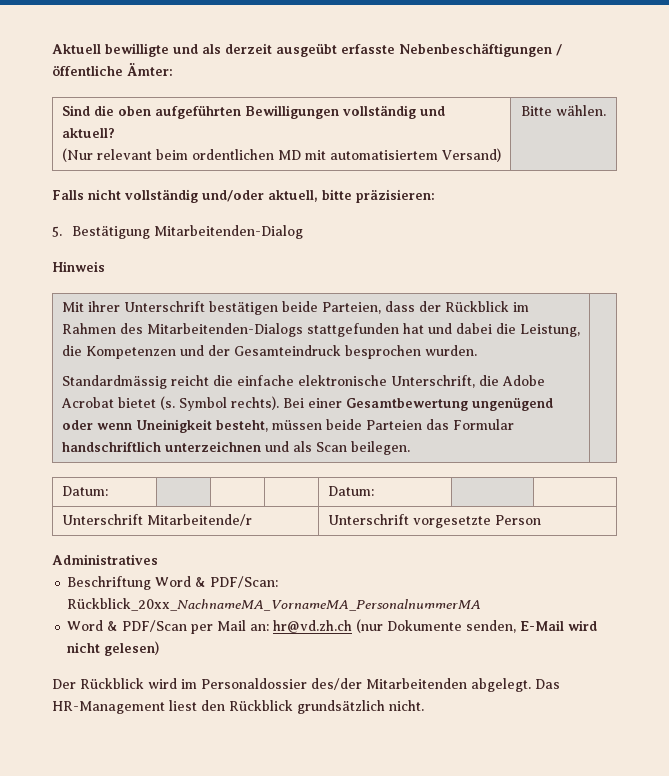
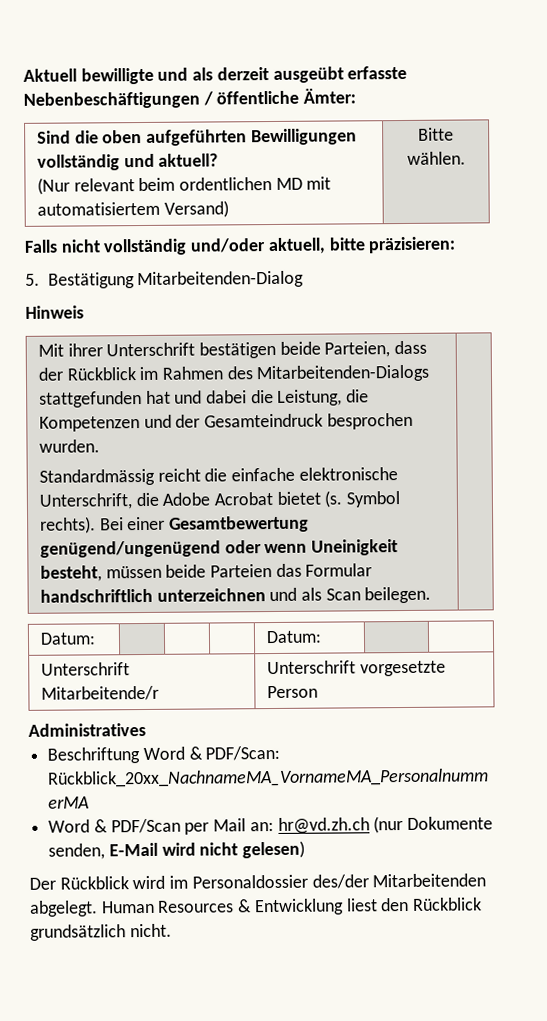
- Bei einer Gesamtbewertung ungenügend oder wenn Uneinigkeit besteht, müssen beide Parteien das Formular handschriftlich unterzeichnen und als Scan beilegen.
+ Bei einer Gesamtbewertung genügend/ungenügend oder wenn Uneinigkeit besteht, müssen beide Parteien das Formular handschriftlich unterzeichnen und als Scan beilegen.
- Das HR-Management liest den Rückblick grundsätzlich nicht.
+ Human Resources & Entwicklung liest den Rückblick grundsätzlich nicht.

